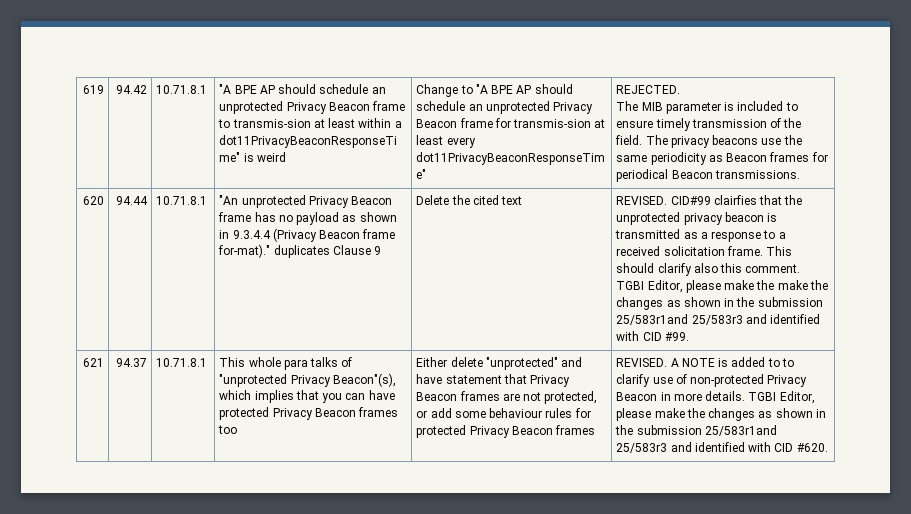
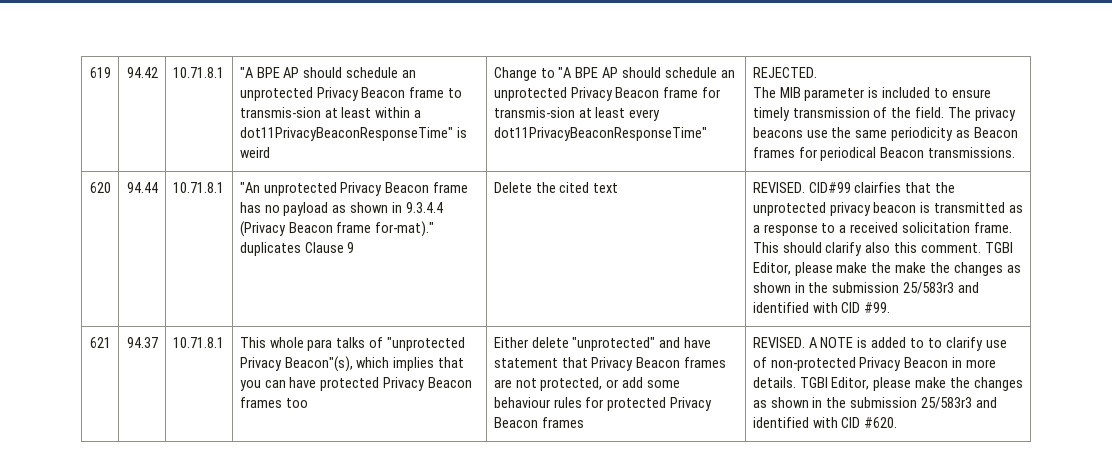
- TGBI Editor, please make the make the changes as shown in the submission 25/583r1and 25/583r3 and identified with CID #99.
+ TGBI Editor, please make the make the changes as shown in the submission 25/583r3 and identified with CID #99.
- TGBI Editor, please make the changes as shown in the submission 25/583r1and 25/583r3 and identified with CID #620.
+ TGBI Editor, please make the changes as shown in the submission 25/583r3 and identified with CID #620.

